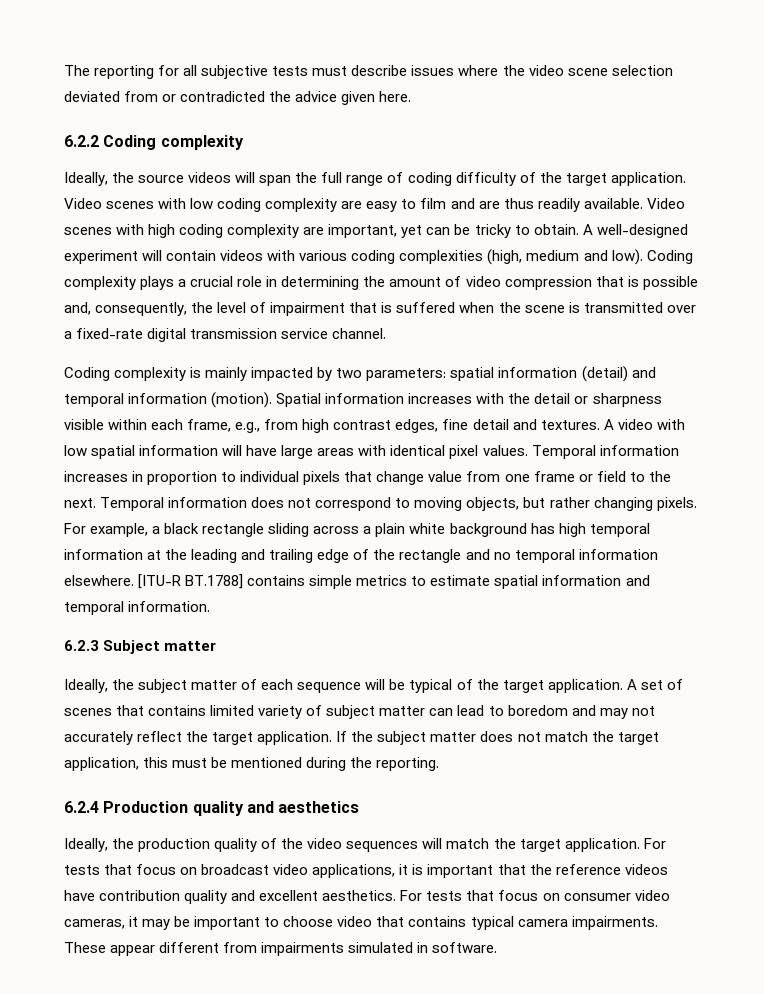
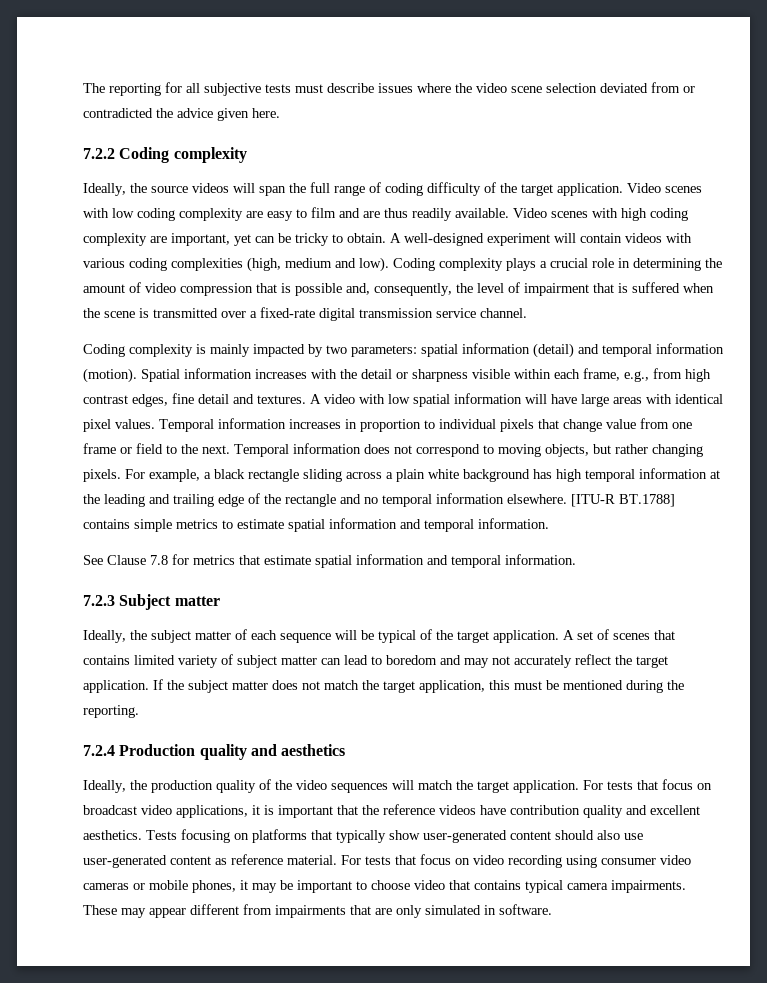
- 6.2.2 Coding complexity
+ 7.2.2 Coding complexity
- 6.2.3 Subject matter
+ See Clause 7.8 for metrics that estimate spatial information and temporal information.
+ 7.2.3 Subject matter
- 6.2.4 Production quality and aesthetics
+ 7.2.4 Production quality and aesthetics
- For tests that focus on consumer video cameras, it may be important to choose video that contains typical camera impairments.
+ Tests focusing on platforms that typically show user-generated content should also use user-generated content as reference material. For tests that focus on video recording using consumer video cameras or mobile phones, it may be important to choose video that contains typical camera impairments.
- These appear different from impairments simulated in software.
+ These may appear different from impairments that are only simulated in software.

